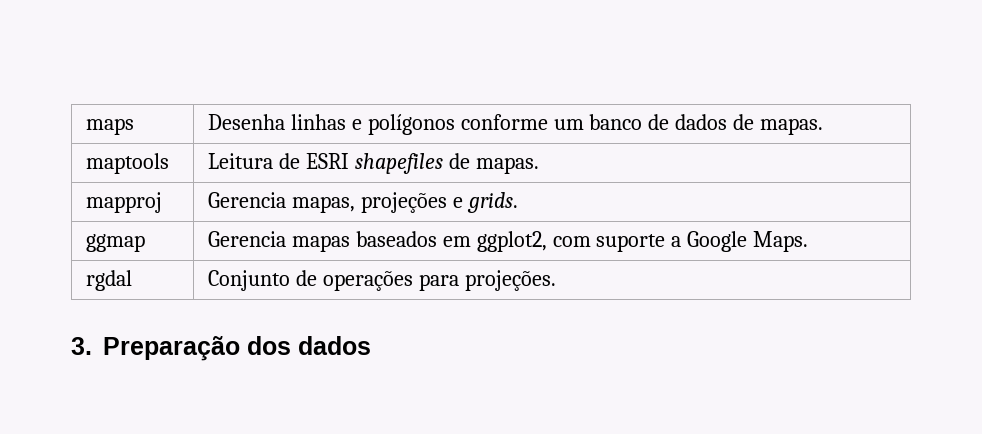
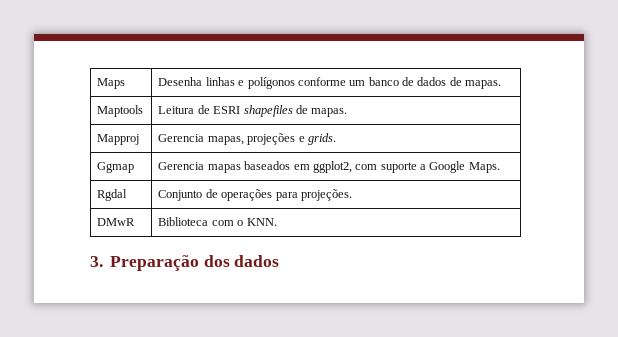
- maps | Desenha linhas e polígonos conforme um banco de dados de mapas.
+ Maps | Desenha linhas e polígonos conforme um banco de dados de mapas.
- maptools | Leitura de ESRI shapefiles de mapas.
+ Maptools | Leitura de ESRI shapefiles de mapas.
- mapproj | Gerencia mapas, projeções e grids.
+ Mapproj | Gerencia mapas, projeções e grids.
- ggmap | Gerencia mapas baseados em ggplot2, com suporte a Google Maps.
+ Ggmap | Gerencia mapas baseados em ggplot2, com suporte a Google Maps.
- rgdal | Conjunto de operações para projeções.
+ Rgdal | Conjunto de operações para projeções.
+ DMwR | Biblioteca com o KNN.

